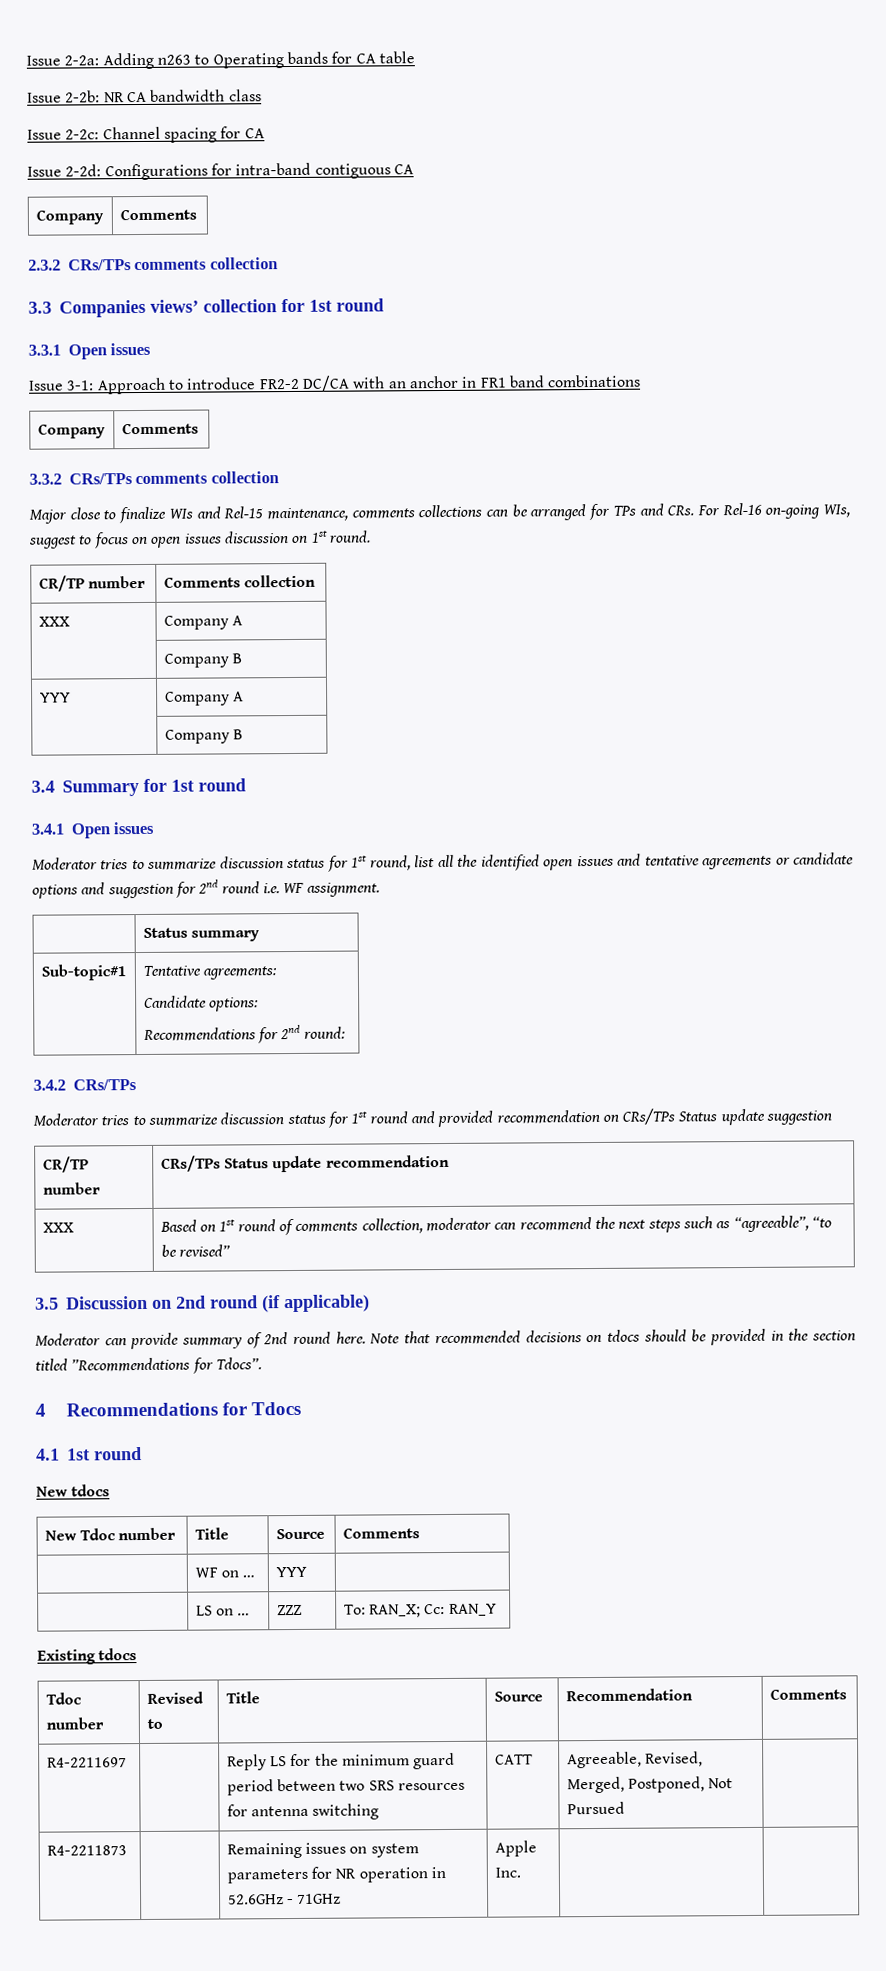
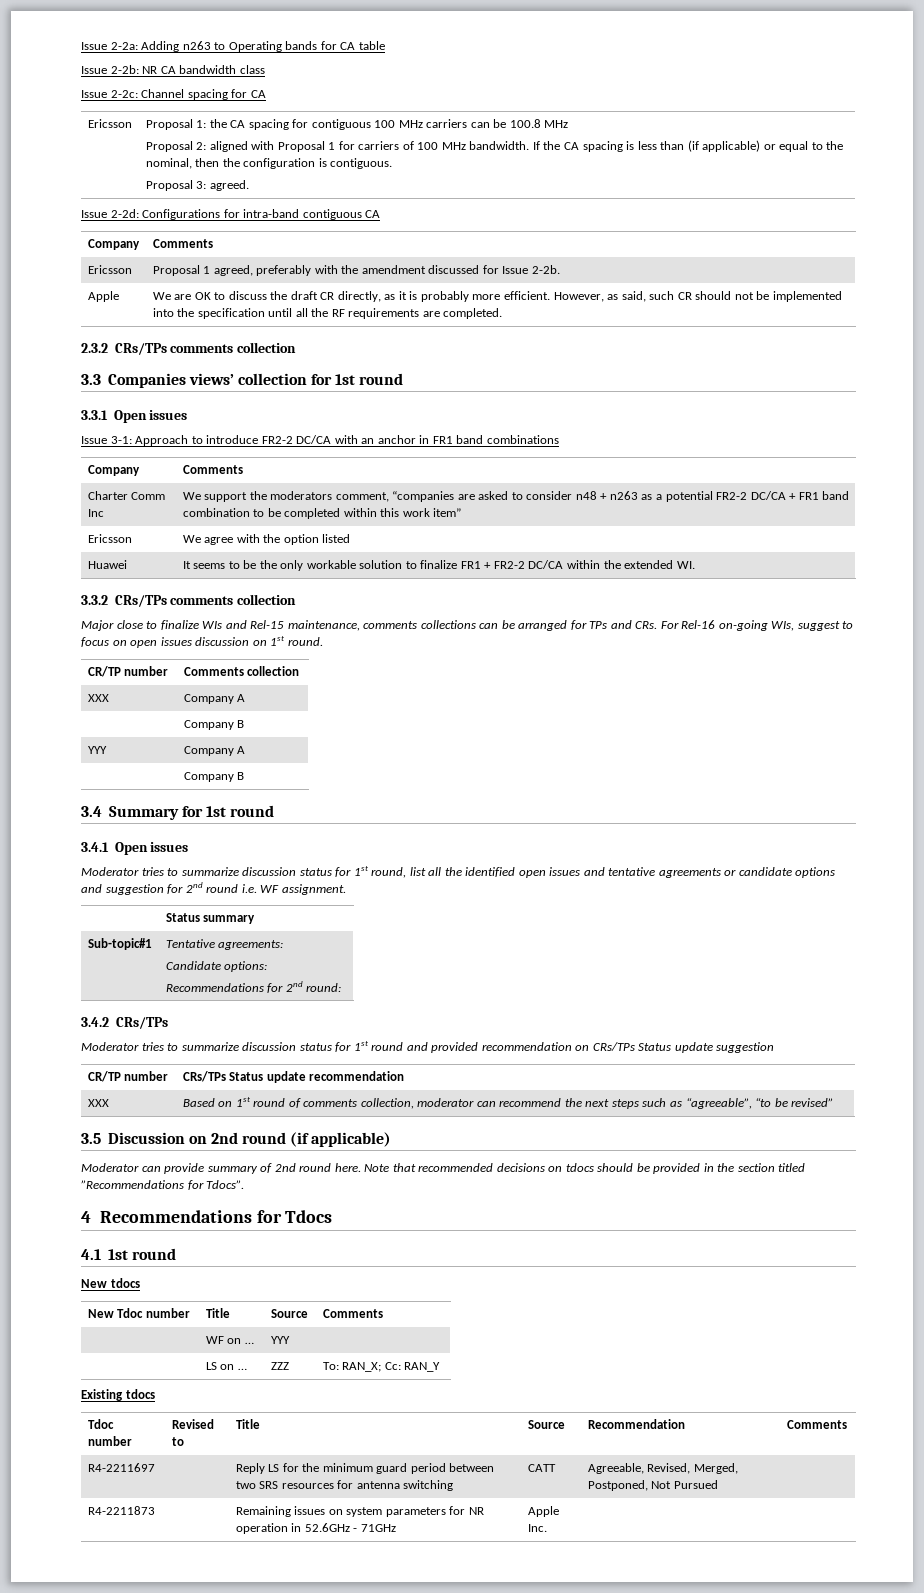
+ Ericsson | Proposal 1: the CA spacing for contiguous 100 MHz carriers can be 100.8 MHz
+ Proposal 2: aligned with Proposal 1 for carriers of 100 MHz bandwidth. If the CA spacing is less than (if applicable) or equal to the nominal, then the configuration is contiguous.
+ Proposal 3: agreed.
+ Ericsson | Proposal 1 agreed, preferably with the amendment discussed for Issue 2-2b.
+ Apple | We are OK to discuss the draft CR directly, as it is probably more efficient. However, as said, such CR should not be implemented into the specification until all the RF requirements are completed.
+ Charter Comm Inc | We support the moderators comment, “companies are asked to consider n48 + n263 as a potential FR2-2 DC/CA + FR1 band combination to be completed within this work item”
+ Ericsson | We agree with the option listed
+ Huawei | It seems to be the only workable solution to finalize FR1 + FR2-2 DC/CA within the extended WI.

